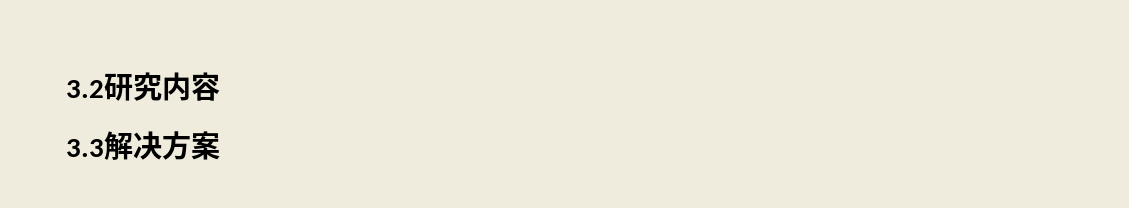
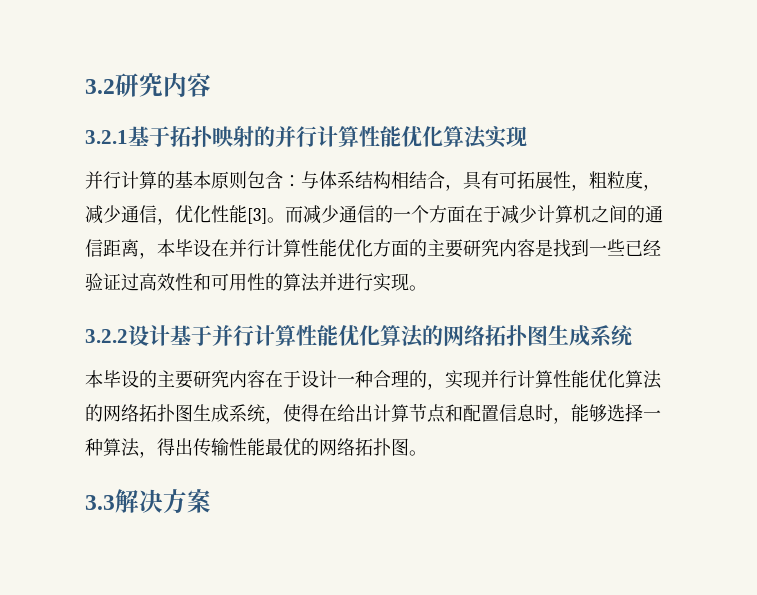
+ 3.2.1基于拓扑映射的并行计算性能优化算法实现
+ 并行计算的基本原则包含：与体系结构相结合，具有可拓展性，粗粒度，减少通信，优化性能[3]。而减少通信的一个方面在于减少计算机之间的通信距离，本毕设在并行计算性能优化方面的主要研究内容是找到一些已经验证过高效性和可用性的算法并进行实现。
+ 3.2.2设计基于并行计算性能优化算法的网络拓扑图生成系统
+ 本毕设的主要研究内容在于设计一种合理的，实现并行计算性能优化算法的网络拓扑图生成系统，使得在给出计算节点和配置信息时，能够选择一种算法，得出传输性能最优的网络拓扑图。

